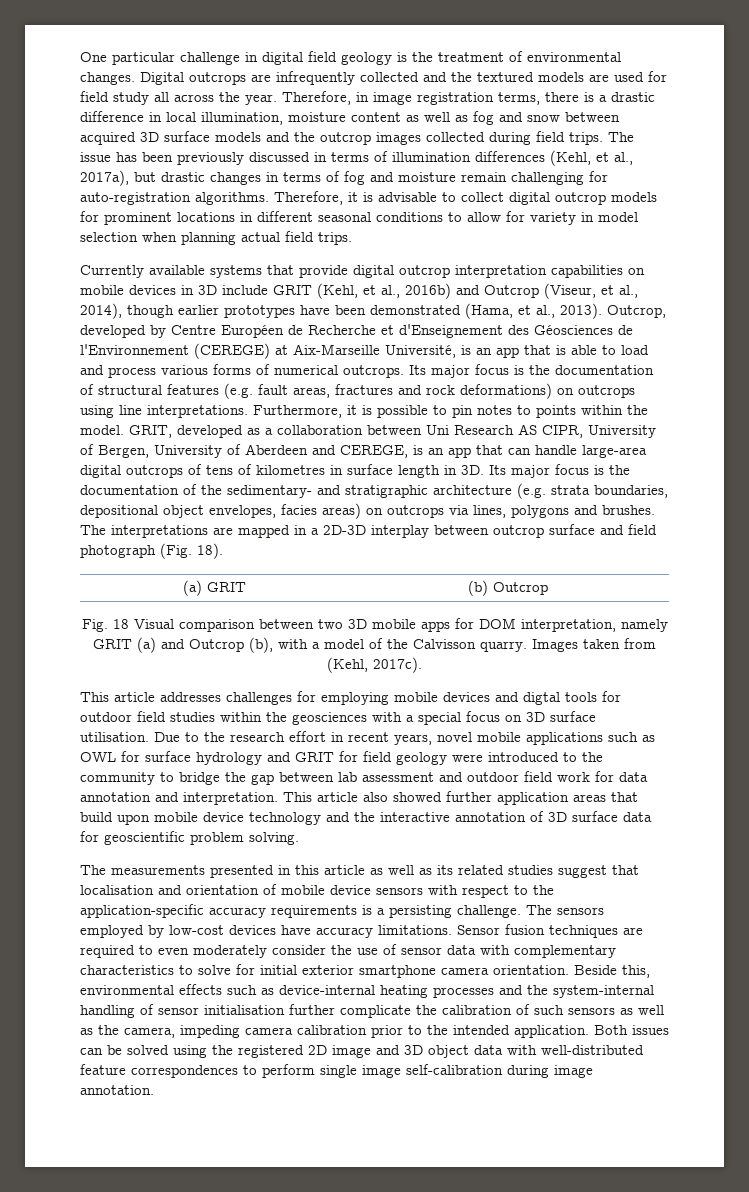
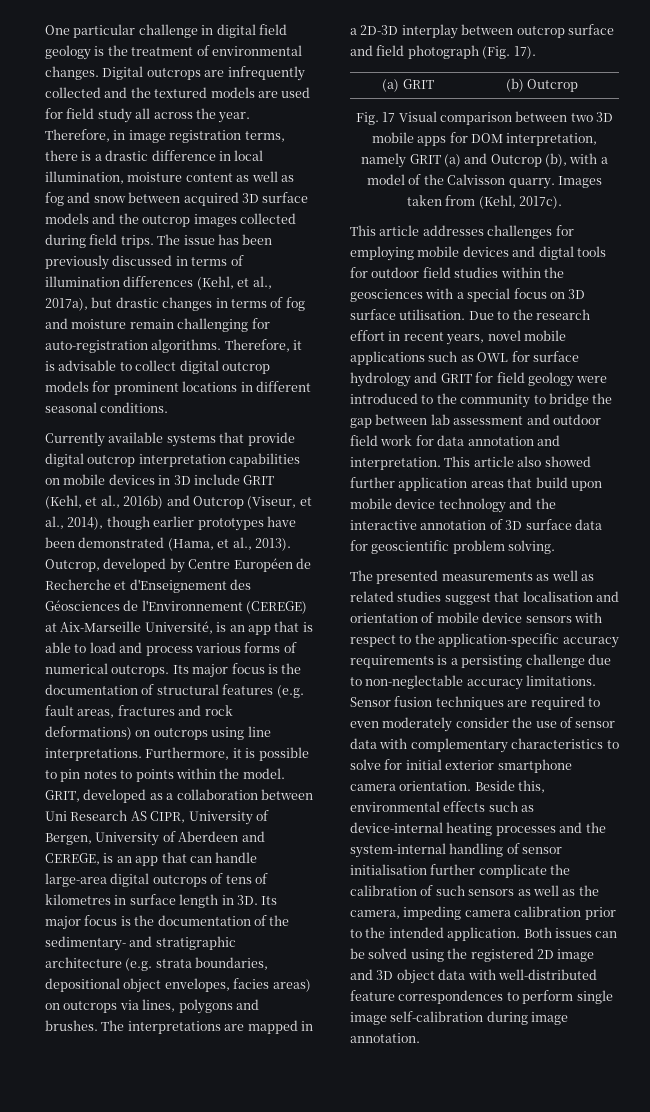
- Therefore, it is advisable to collect digital outcrop models for prominent locations in different seasonal conditions to allow for variety in model selection when planning actual field trips.
+ Therefore, it is advisable to collect digital outcrop models for prominent locations in different seasonal conditions.
- The interpretations are mapped in a 2D-3D interplay between outcrop surface and field photograph (Fig. 18).
+ The interpretations are mapped in a 2D-3D interplay between outcrop surface and field photograph (Fig. 17).
- Fig. 18 Visual comparison between two 3D mobile apps for DOM interpretation, namely GRIT (a) and Outcrop (b), with a model of the Calvisson quarry.
+ Fig. 17 Visual comparison between two 3D mobile apps for DOM interpretation, namely GRIT (a) and Outcrop (b), with a model of the Calvisson quarry.
- The measurements presented in this article as well as its related studies suggest that localisation and orientation of mobile device sensors with respect to the application-specific accuracy requirements is a persisting challenge. The sensors employed by low-cost devices have accuracy limitations.
+ The presented measurements as well as related studies suggest that localisation and orientation of mobile device sensors with respect to the application-specific accuracy requirements is a persisting challenge due to non-neglectable accuracy limitations.

